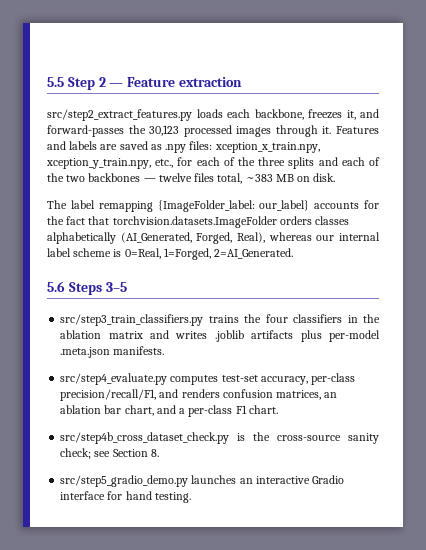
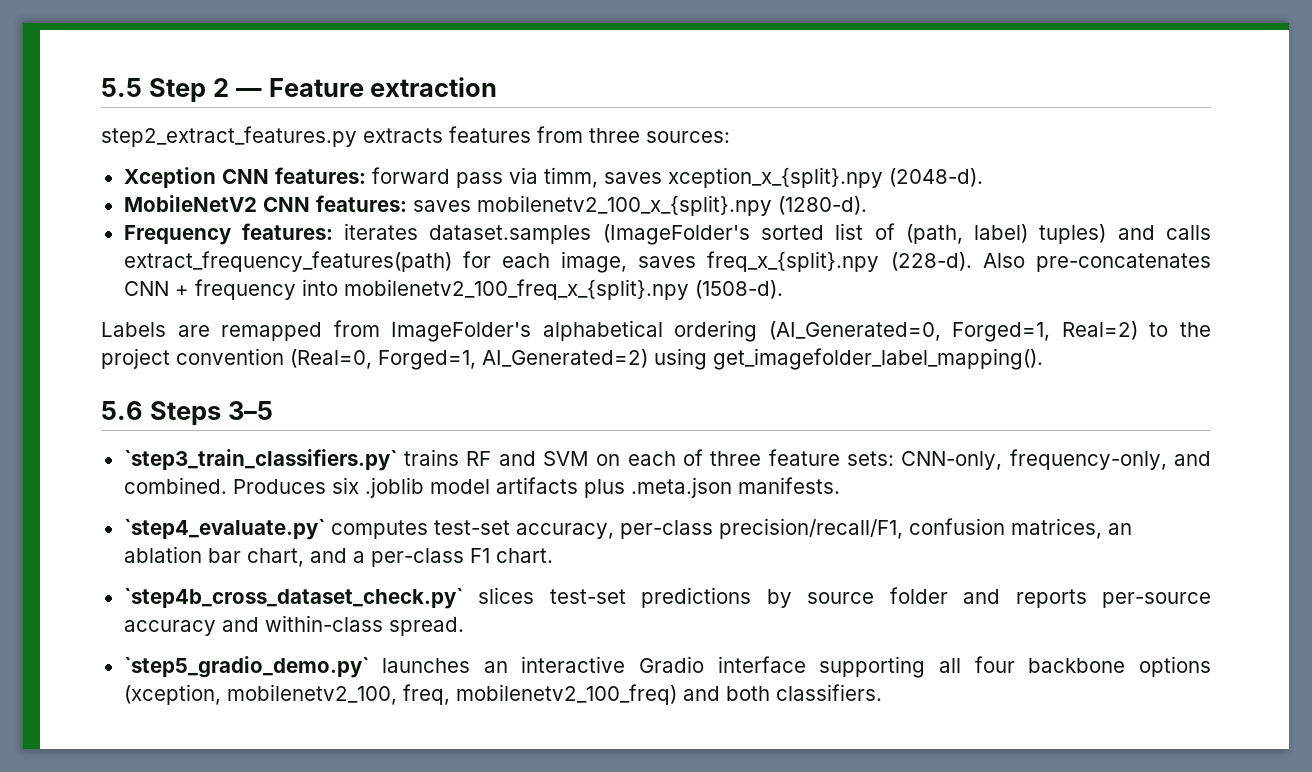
- src/step2_extract_features.py loads each backbone, freezes it, and forward-passes the 30,123 processed images through it. Features and labels are saved as .npy files: xception_x_train.npy, xception_y_train.npy, etc., for each of the three splits and each of the two backbones — twelve files total, ~383 MB on disk.
- The label remapping {ImageFolder_label: our_label} accounts for the fact that torchvision.datasets.ImageFolder orders classes alphabetically (AI_Generated, Forged, Real), whereas our internal label scheme is 0=Real, 1=Forged, 2=AI_Generated.
+ step2_extract_features.py extracts features from three sources:
+ Xception CNN features: forward pass via timm, saves xception_x_{split}.npy (2048-d).
+ MobileNetV2 CNN features: saves mobilenetv2_100_x_{split}.npy (1280-d).
+ Frequency features: iterates dataset.samples (ImageFolder's sorted list of (path, label) tuples) and calls extract_frequency_features(path) for each image, saves freq_x_{split}.npy (228-d). Also pre-concatenates CNN + frequency into mobilenetv2_100_freq_x_{split}.npy (1508-d).
+ Labels are remapped from ImageFolder's alphabetical ordering (AI_Generated=0, Forged=1, Real=2) to the project convention (Real=0, Forged=1, AI_Generated=2) using get_imagefolder_label_mapping().
  5.6 Steps 3–5
- src/step3_train_classifiers.py trains the four classifiers in the ablation matrix and writes .joblib artifacts plus per-model .meta.json manifests.
+ `step3_train_classifiers.py` trains RF and SVM on each of three feature sets: CNN-only, frequency-only, and combined. Produces six .joblib model artifacts plus .meta.json manifests.
- src/step4_evaluate.py computes test-set accuracy, per-class precision/recall/F1, and renders confusion matrices, an ablation bar chart, and a per-class F1 chart.
+ `step4_evaluate.py` computes test-set accuracy, per-class precision/recall/F1, confusion matrices, an ablation bar chart, and a per-class F1 chart.
- src/step4b_cross_dataset_check.py is the cross-source sanity check; see Section 8.
- src/step5_gradio_demo.py launches an interactive Gradio interface for hand testing.
+ `step4b_cross_dataset_check.py` slices test-set predictions by source folder and reports per-source accuracy and within-class spread.
+ `step5_gradio_demo.py` launches an interactive Gradio interface supporting all four backbone options (xception, mobilenetv2_100, freq, mobilenetv2_100_freq) and both classifiers.

